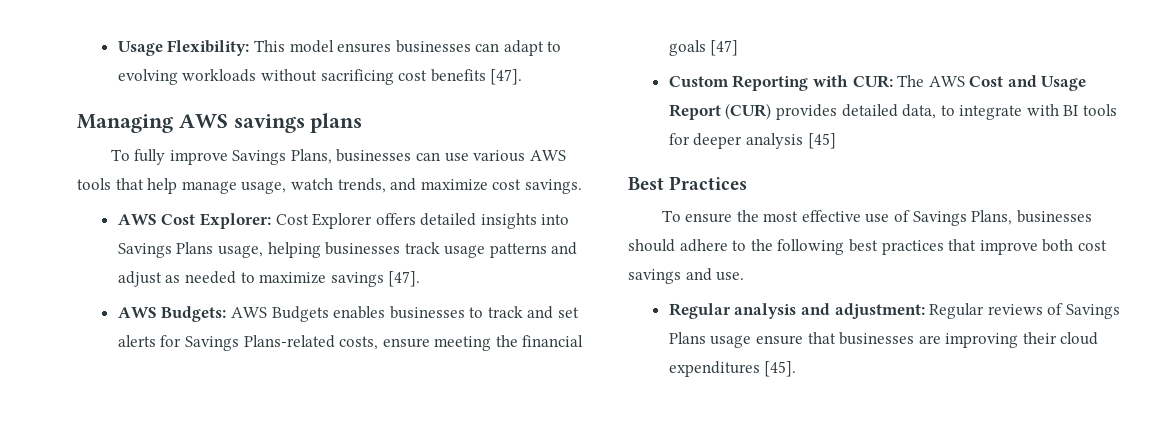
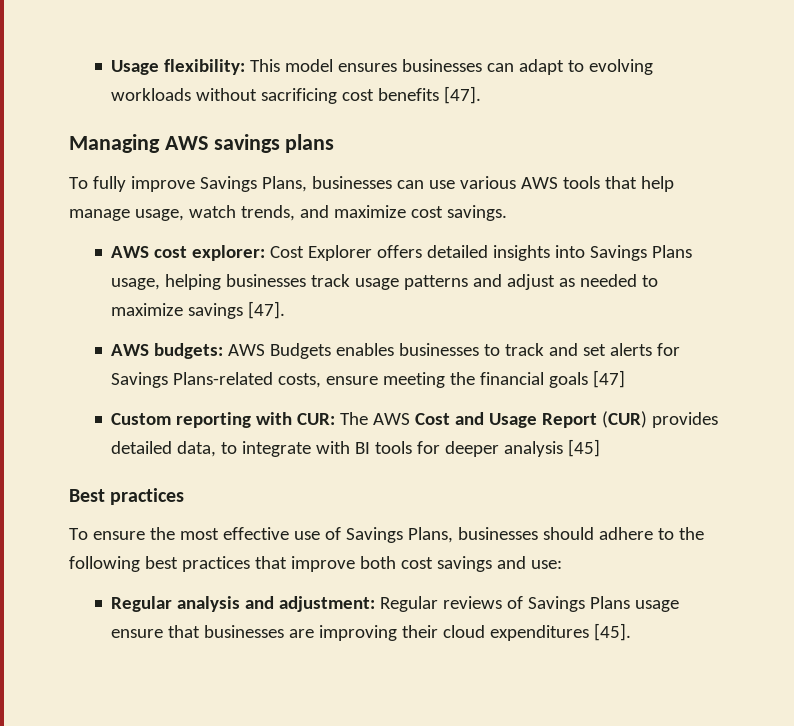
- Usage Flexibility: This model ensures businesses can adapt to evolving workloads without sacrificing cost benefits [47].
+ Usage flexibility: This model ensures businesses can adapt to evolving workloads without sacrificing cost benefits [47].
- AWS Cost Explorer: Cost Explorer offers detailed insights into Savings Plans usage, helping businesses track usage patterns and adjust as needed to maximize savings [47].
+ AWS cost explorer: Cost Explorer offers detailed insights into Savings Plans usage, helping businesses track usage patterns and adjust as needed to maximize savings [47].
- AWS Budgets: AWS Budgets enables businesses to track and set alerts for Savings Plans-related costs, ensure meeting the financial goals [47]
+ AWS budgets: AWS Budgets enables businesses to track and set alerts for Savings Plans-related costs, ensure meeting the financial goals [47]
- Custom Reporting with CUR: The AWS Cost and Usage Report (CUR) provides detailed data, to integrate with BI tools for deeper analysis [45]
+ Custom reporting with CUR: The AWS Cost and Usage Report (CUR) provides detailed data, to integrate with BI tools for deeper analysis [45]
- Best Practices
+ Best practices
- To ensure the most effective use of Savings Plans, businesses should adhere to the following best practices that improve both cost savings and use.
+ To ensure the most effective use of Savings Plans, businesses should adhere to the following best practices that improve both cost savings and use:

